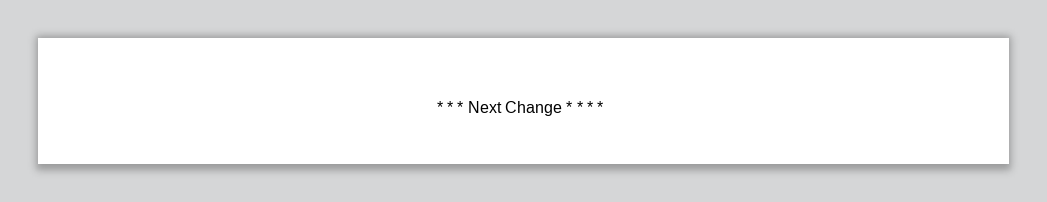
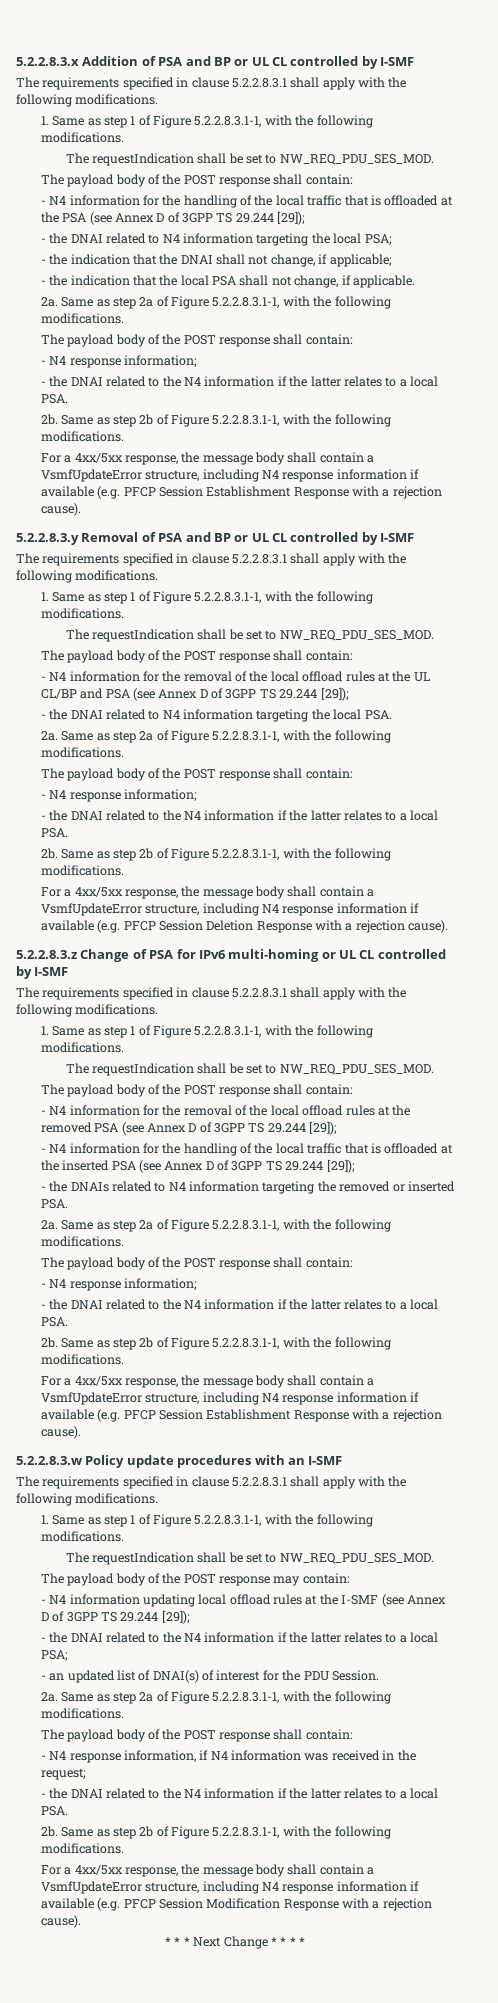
+ 5.2.2.8.3.x Addition of PSA and BP or UL CL controlled by I-SMF
+ The requirements specified in clause 5.2.2.8.3.1 shall apply with the following modifications.
+ 1. Same as step 1 of Figure 5.2.2.8.3.1-1, with the following modifications.
+ The requestIndication shall be set to NW_REQ_PDU_SES_MOD.
+ The payload body of the POST response shall contain:
+ - N4 information for the handling of the local traffic that is offloaded at the PSA (see Annex D of 3GPP TS 29.244 [29]);
+ - the DNAI related to N4 information targeting the local PSA;
+ - the indication that the DNAI shall not change, if applicable;
+ - the indication that the local PSA shall not change, if applicable.
+ 2a. Same as step 2a of Figure 5.2.2.8.3.1-1, with the following modifications.
+ The payload body of the POST response shall contain:
+ - N4 response information;
+ - the DNAI related to the N4 information if the latter relates to a local PSA.
+ 2b. Same as step 2b of Figure 5.2.2.8.3.1-1, with the following modifications.
+ For a 4xx/5xx response, the message body shall contain a VsmfUpdateError structure, including N4 response information if available (e.g. PFCP Session Establishment Response with a rejection cause).
+ 5.2.2.8.3.y Removal of PSA and BP or UL CL controlled by I-SMF
+ The requirements specified in clause 5.2.2.8.3.1 shall apply with the following modifications.
+ 1. Same as step 1 of Figure 5.2.2.8.3.1-1, with the following modifications.
+ The requestIndication shall be set to NW_REQ_PDU_SES_MOD.
+ The payload body of the POST response shall contain:
+ - N4 information for the removal of the local offload rules at the UL CL/BP and PSA (see Annex D of 3GPP TS 29.244 [29]);
+ - the DNAI related to N4 information targeting the local PSA.
+ 2a. Same as step 2a of Figure 5.2.2.8.3.1-1, with the following modifications.
+ The payload body of the POST response shall contain:
+ - N4 response information;
+ - the DNAI related to the N4 information if the latter relates to a local PSA.
+ 2b. Same as step 2b of Figure 5.2.2.8.3.1-1, with the following modifications.
+ For a 4xx/5xx response, the message body shall contain a VsmfUpdateError structure, including N4 response information if available (e.g. PFCP Session Deletion Response with a rejection cause).
+ 5.2.2.8.3.z Change of PSA for IPv6 multi-homing or UL CL controlled by I-SMF
+ The requirements specified in clause 5.2.2.8.3.1 shall apply with the following modifications.
+ 1. Same as step 1 of Figure 5.2.2.8.3.1-1, with the following modifications.
+ The requestIndication shall be set to NW_REQ_PDU_SES_MOD.
+ The payload body of the POST response shall contain:
+ - N4 information for the removal of the local offload rules at the removed PSA (see Annex D of 3GPP TS 29.244 [29]);
+ - N4 information for the handling of the local traffic that is offloaded at the inserted PSA (see Annex D of 3GPP TS 29.244 [29]);
+ - the DNAIs related to N4 information targeting the removed or inserted PSA.
+ 2a. Same as step 2a of Figure 5.2.2.8.3.1-1, with the following modifications.
+ The payload body of the POST response shall contain:
+ - N4 response information;
+ - the DNAI related to the N4 information if the latter relates to a local PSA.
+ 2b. Same as step 2b of Figure 5.2.2.8.3.1-1, with the following modifications.
+ For a 4xx/5xx response, the message body shall contain a VsmfUpdateError structure, including N4 response information if available (e.g. PFCP Session Establishment Response with a rejection cause).
+ 5.2.2.8.3.w Policy update procedures with an I-SMF
+ The requirements specified in clause 5.2.2.8.3.1 shall apply with the following modifications.
+ 1. Same as step 1 of Figure 5.2.2.8.3.1-1, with the following modifications.
+ The requestIndication shall be set to NW_REQ_PDU_SES_MOD.
+ The payload body of the POST response may contain:
+ - N4 information updating local offload rules at the I-SMF (see Annex D of 3GPP TS 29.244 [29]);
+ - the DNAI related to the N4 information if the latter relates to a local PSA;
+ - an updated list of DNAI(s) of interest for the PDU Session.
+ 2a. Same as step 2a of Figure 5.2.2.8.3.1-1, with the following modifications.
+ The payload body of the POST response shall contain:
+ - N4 response information, if N4 information was received in the request;
+ - the DNAI related to the N4 information if the latter relates to a local PSA.
+ 2b. Same as step 2b of Figure 5.2.2.8.3.1-1, with the following modifications.
+ For a 4xx/5xx response, the message body shall contain a VsmfUpdateError structure, including N4 response information if available (e.g. PFCP Session Modification Response with a rejection cause).

